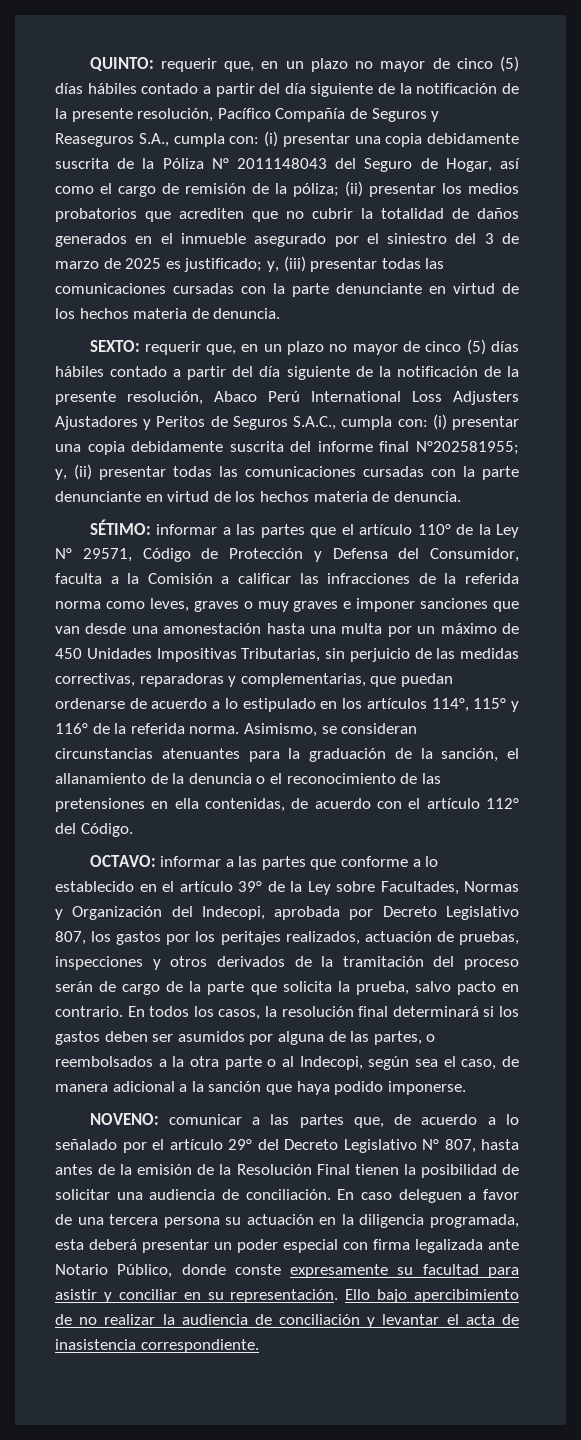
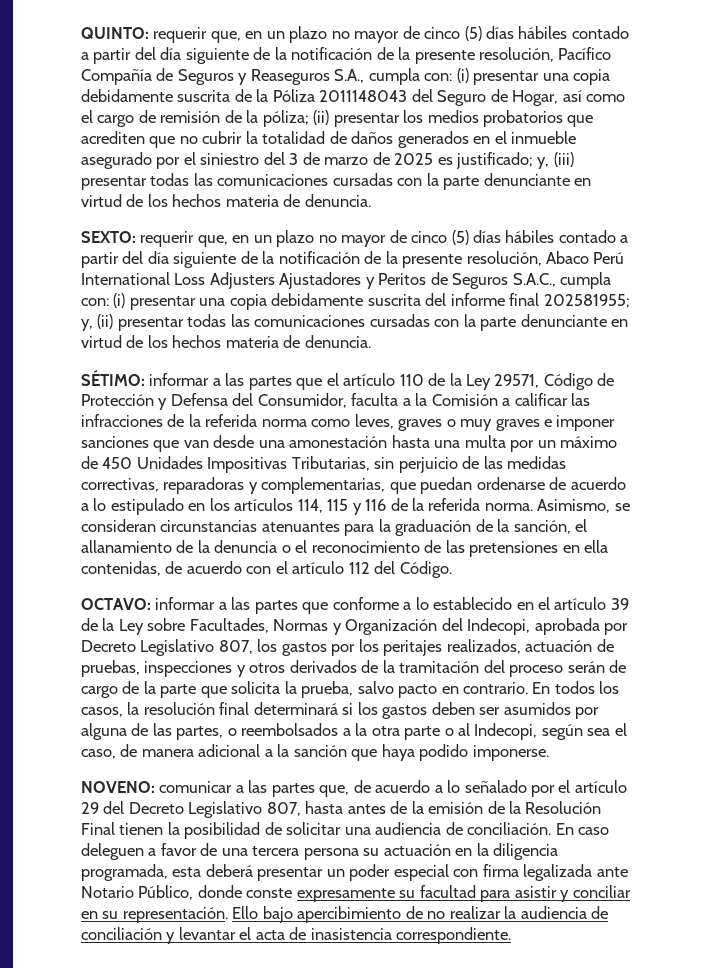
- (i) presentar una copia debidamente suscrita de la Póliza N° 2011148043 del Seguro de Hogar, así como el cargo de remisión de la póliza;
+ (i) presentar una copia debidamente suscrita de la Póliza 2011148043 del Seguro de Hogar, así como el cargo de remisión de la póliza;
- (i) presentar una copia debidamente suscrita del informe final N°202581955;
+ (i) presentar una copia debidamente suscrita del informe final 202581955;
- informar a las partes que el artículo 110° de la Ley N° 29571, Código de Protección y Defensa del Consumidor, faculta a la Comisión a calificar las infracciones de la referida norma como leves, graves o muy graves e imponer sanciones que van desde una amonestación hasta una multa por un máximo de 450 Unidades Impositivas Tributarias, sin perjuicio de las medidas correctivas, reparadoras y complementarias, que puedan ordenarse de acuerdo a lo estipulado en los artículos 114°, 115° y 116° de la referida norma.
+ informar a las partes que el artículo 110 de la Ley 29571, Código de Protección y Defensa del Consumidor, faculta a la Comisión a calificar las infracciones de la referida norma como leves, graves o muy graves e imponer sanciones que van desde una amonestación hasta una multa por un máximo de 450 Unidades Impositivas Tributarias, sin perjuicio de las medidas correctivas, reparadoras y complementarias, que puedan ordenarse de acuerdo a lo estipulado en los artículos 114, 115 y 116 de la referida norma.
- Asimismo, se consideran circunstancias atenuantes para la graduación de la sanción, el allanamiento de la denuncia o el reconocimiento de las pretensiones en ella contenidas, de acuerdo con el artículo 112° del Código.
+ Asimismo, se consideran circunstancias atenuantes para la graduación de la sanción, el allanamiento de la denuncia o el reconocimiento de las pretensiones en ella contenidas, de acuerdo con el artículo 112 del Código.
- OCTAVO: informar a las partes que conforme a lo establecido en el artículo 39° de la Ley sobre Facultades, Normas y Organización del Indecopi, aprobada por Decreto Legislativo 807, los gastos por los peritajes realizados, actuación de pruebas, inspecciones y otros derivados de la tramitación del proceso serán de cargo de la parte que solicita la prueba, salvo pacto en contrario.
+ OCTAVO: informar a las partes que conforme a lo establecido en el artículo 39 de la Ley sobre Facultades, Normas y Organización del Indecopi, aprobada por Decreto Legislativo 807, los gastos por los peritajes realizados, actuación de pruebas, inspecciones y otros derivados de la tramitación del proceso serán de cargo de la parte que solicita la prueba, salvo pacto en contrario.
- NOVENO: comunicar a las partes que, de acuerdo a lo señalado por el artículo 29° del Decreto Legislativo N° 807, hasta antes de la emisión de la Resolución Final tienen la posibilidad de solicitar una audiencia de conciliación.
+ NOVENO: comunicar a las partes que, de acuerdo a lo señalado por el artículo 29 del Decreto Legislativo 807, hasta antes de la emisión de la Resolución Final tienen la posibilidad de solicitar una audiencia de conciliación.

